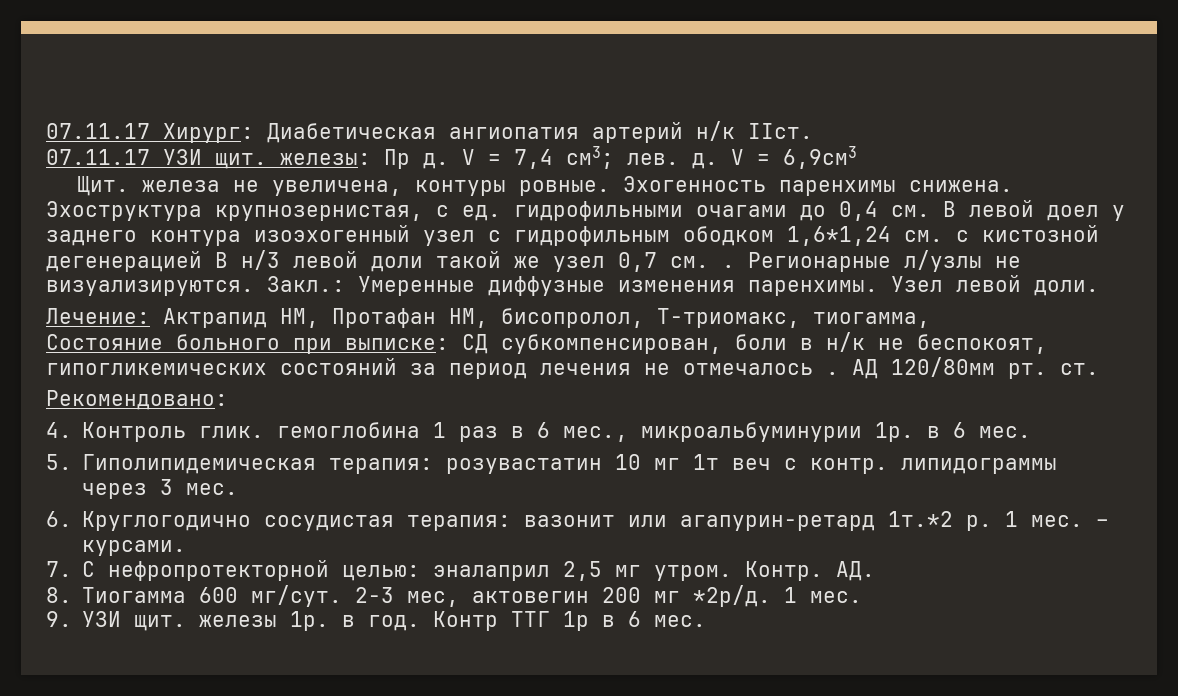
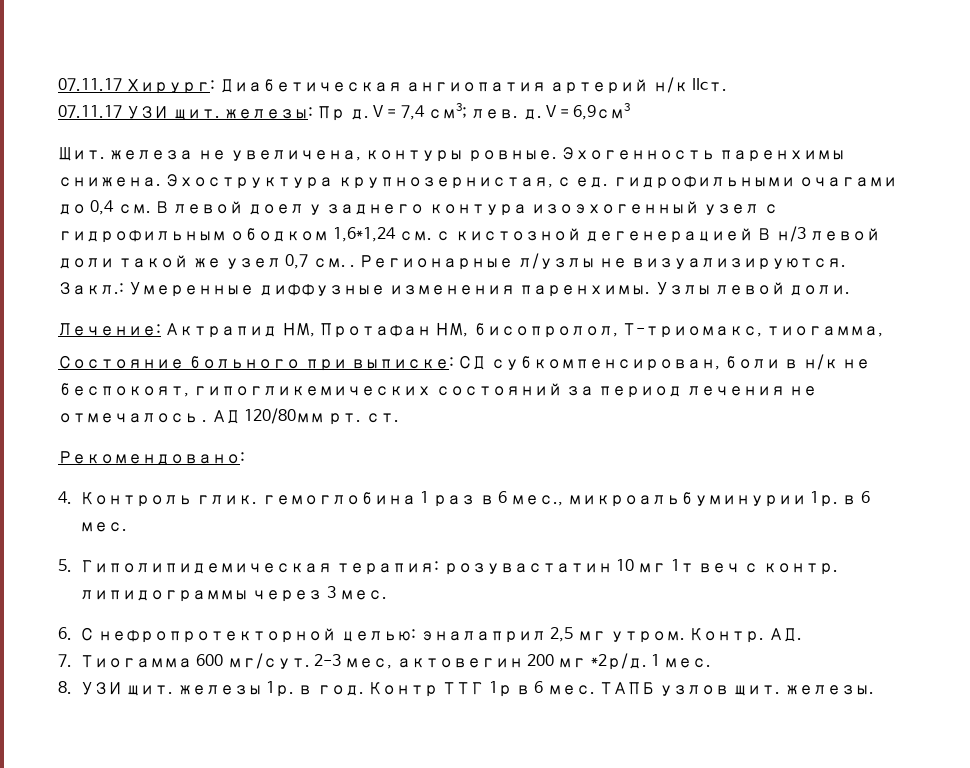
- Узел левой доли.
+ Узлы левой доли.
- 6. Круглогодично сосудистая терапия: вазонит или агапурин-ретард 1т.*2 р. 1 мес. – курсами.
- 7. С нефропротекторной целью: эналаприл 2,5 мг утром.
+ 6. С нефропротекторной целью: эналаприл 2,5 мг утром.
- 8. Тиогамма 600 мг/сут.
+ 7. Тиогамма 600 мг/сут.
- 9. УЗИ щит. железы 1р. в год.
+ 8. УЗИ щит. железы 1р. в год.
+ ТАПБ узлов щит. железы.

